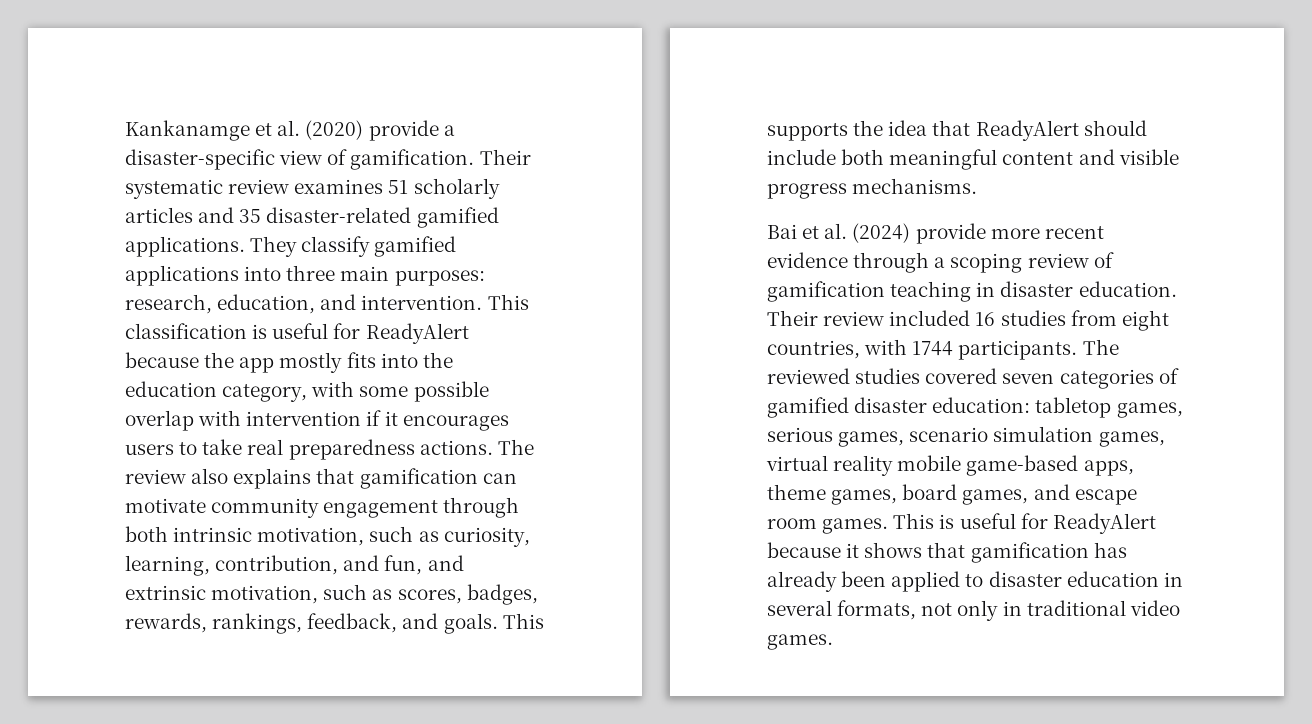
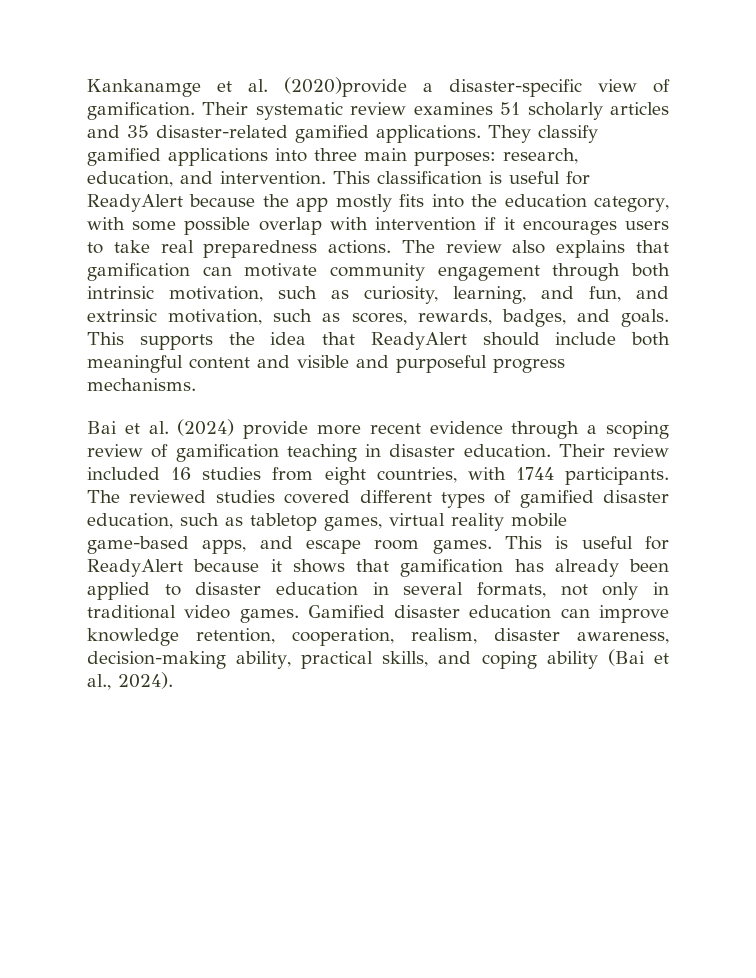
- Kankanamge et al. (2020) provide a disaster-specific view of gamification.
+ Kankanamge et al. (2020)provide a disaster-specific view of gamification.
- The review also explains that gamification can motivate community engagement through both intrinsic motivation, such as curiosity, learning, contribution, and fun, and extrinsic motivation, such as scores, badges, rewards, rankings, feedback, and goals.
+ The review also explains that gamification can motivate community engagement through both intrinsic motivation, such as curiosity, learning, and fun, and extrinsic motivation, such as scores, rewards, badges, and goals.
- This supports the idea that ReadyAlert should include both meaningful content and visible progress mechanisms.
+ This supports the idea that ReadyAlert should include both meaningful content and visible and purposeful progress mechanisms.
- The reviewed studies covered seven categories of gamified disaster education: tabletop games, serious games, scenario simulation games, virtual reality mobile game-based apps, theme games, board games, and escape room games.
+ The reviewed studies covered different types of gamified disaster education, such as tabletop games, virtual reality mobile game-based apps, and escape room games.
+ Gamified disaster education can improve knowledge retention, cooperation, realism, disaster awareness, decision-making ability, practical skills, and coping ability (Bai et al., 2024).

